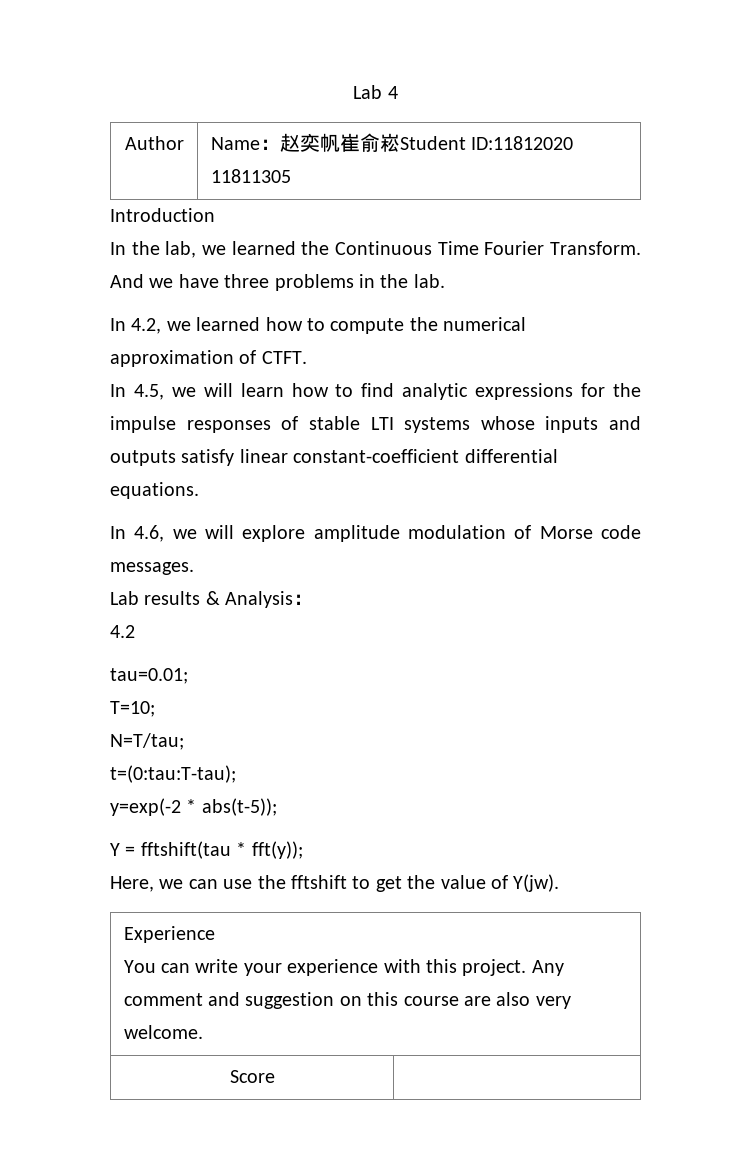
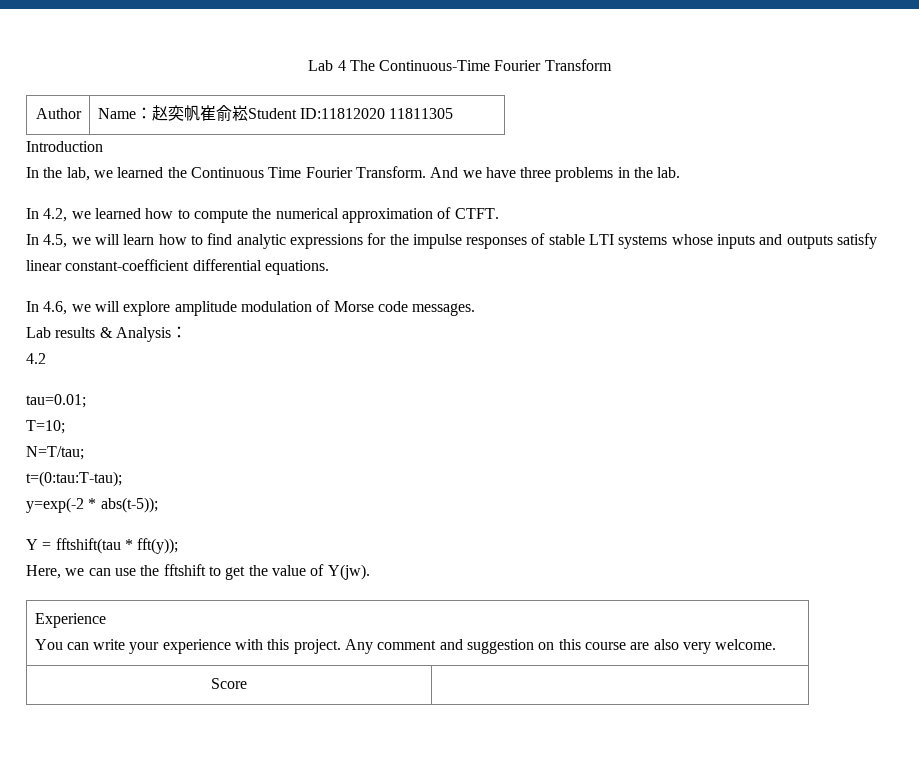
- Lab 4
+ Lab 4 The Continuous-Time Fourier Transform

